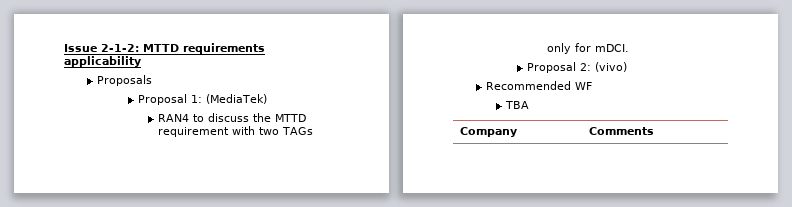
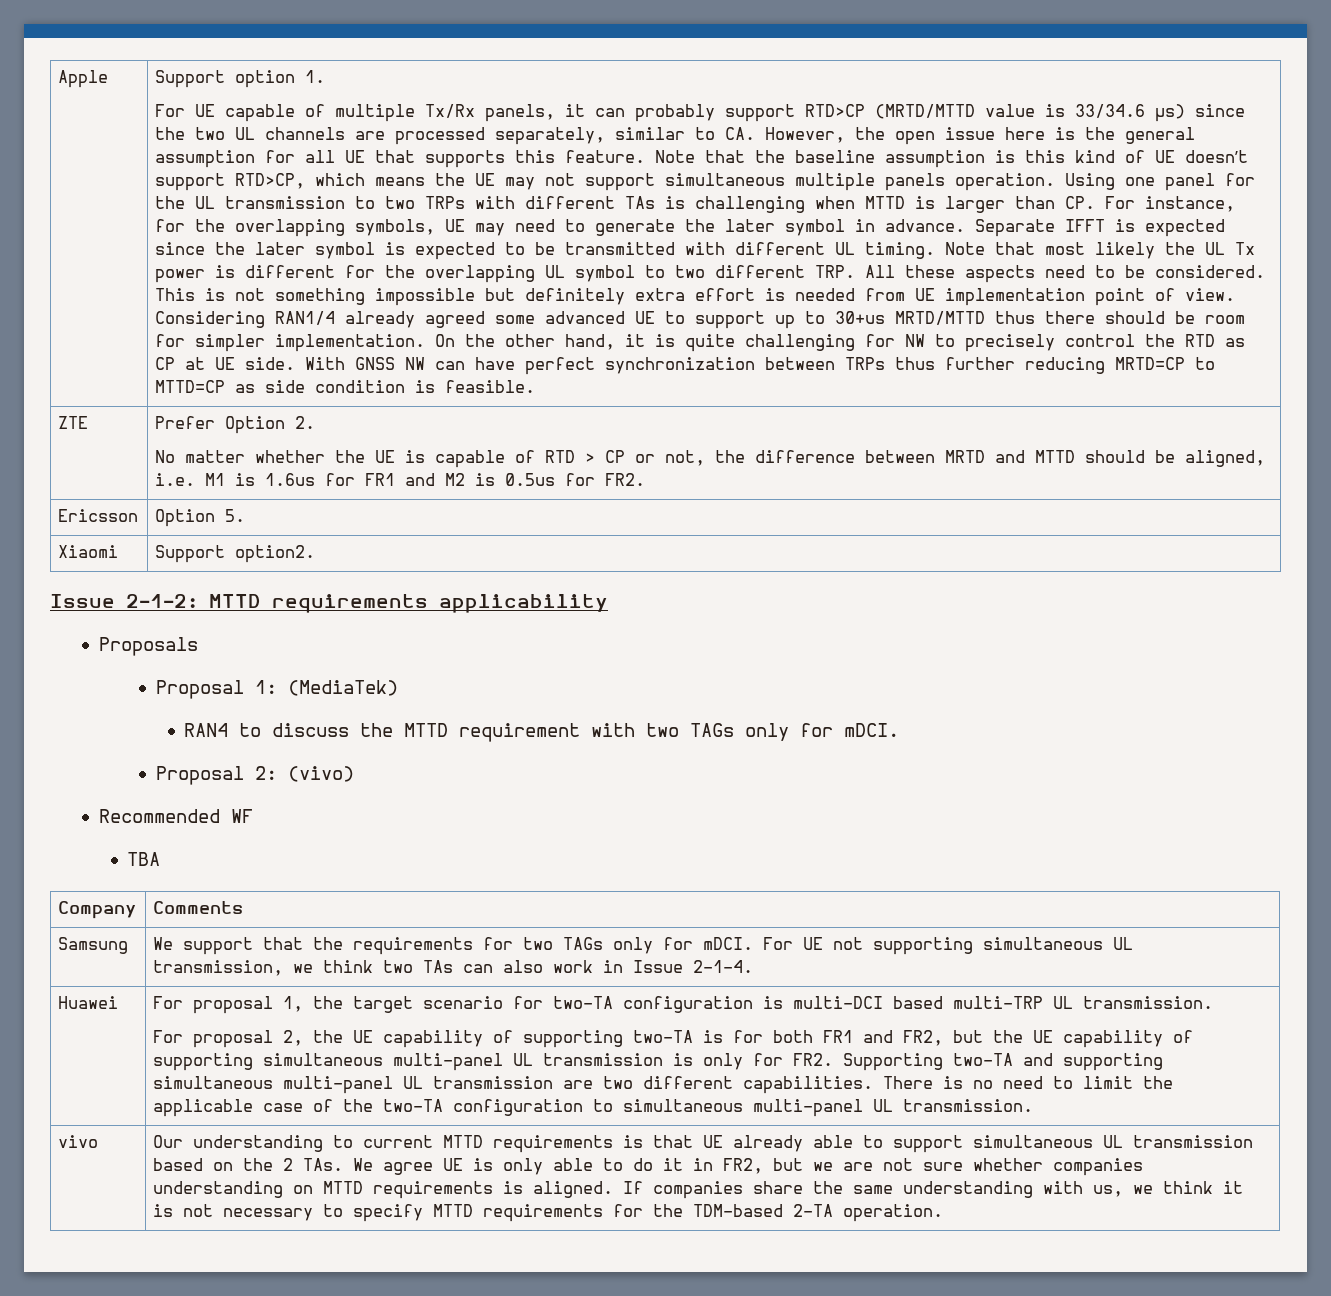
+ Apple | Support option 1.
+ For UE capable of multiple Tx/Rx panels, it can probably support RTD>CP (MRTD/MTTD value is 33/34.6 µs) since the two UL channels are processed separately, similar to CA. However, the open issue here is the general assumption for all UE that supports this feature. Note that the baseline assumption is this kind of UE doesn’t support RTD>CP, which means the UE may not support simultaneous multiple panels operation. Using one panel for the UL transmission to two TRPs with different TAs is challenging when MTTD is larger than CP. For instance, for the overlapping symbols, UE may need to generate the later symbol in advance. Separate IFFT is expected since the later symbol is expected to be transmitted with different UL timing. Note that most likely the UL Tx power is different for the overlapping UL symbol to two different TRP. All these aspects need to be considered. This is not something impossible but definitely extra effort is needed from UE implementation point of view. Considering RAN1/4 already agreed some advanced UE to support up to 30+us MRTD/MTTD thus there should be room for simpler implementation. On the other hand, it is quite challenging for NW to precisely control the RTD as CP at UE side. With GNSS NW can have perfect synchronization between TRPs thus further reducing MRTD=CP to MTTD=CP as side condition is feasible.
+ ZTE | Prefer Option 2.
+ No matter whether the UE is capable of RTD > CP or not, the difference between MRTD and MTTD should be aligned, i.e. M1 is 1.6us for FR1 and M2 is 0.5us for FR2.
+ Ericsson | Option 5.
+ Xiaomi | Support option2.
+ Samsung | We support that the requirements for two TAGs only for mDCI. For UE not supporting simultaneous UL transmission, we think two TAs can also work in Issue 2-1-4.
+ Huawei | For proposal 1, the target scenario for two-TA configuration is multi-DCI based multi-TRP UL transmission.
+ For proposal 2, the UE capability of supporting two-TA is for both FR1 and FR2, but the UE capability of supporting simultaneous multi-panel UL transmission is only for FR2. Supporting two-TA and supporting simultaneous multi-panel UL transmission are two different capabilities. There is no need to limit the applicable case of the two-TA configuration to simultaneous multi-panel UL transmission.
+ vivo | Our understanding to current MTTD requirements is that UE already able to support simultaneous UL transmission based on the 2 TAs. We agree UE is only able to do it in FR2, but we are not sure whether companies understanding on MTTD requirements is aligned. If companies share the same understanding with us, we think it is not necessary to specify MTTD requirements for the TDM-based 2-TA operation.

